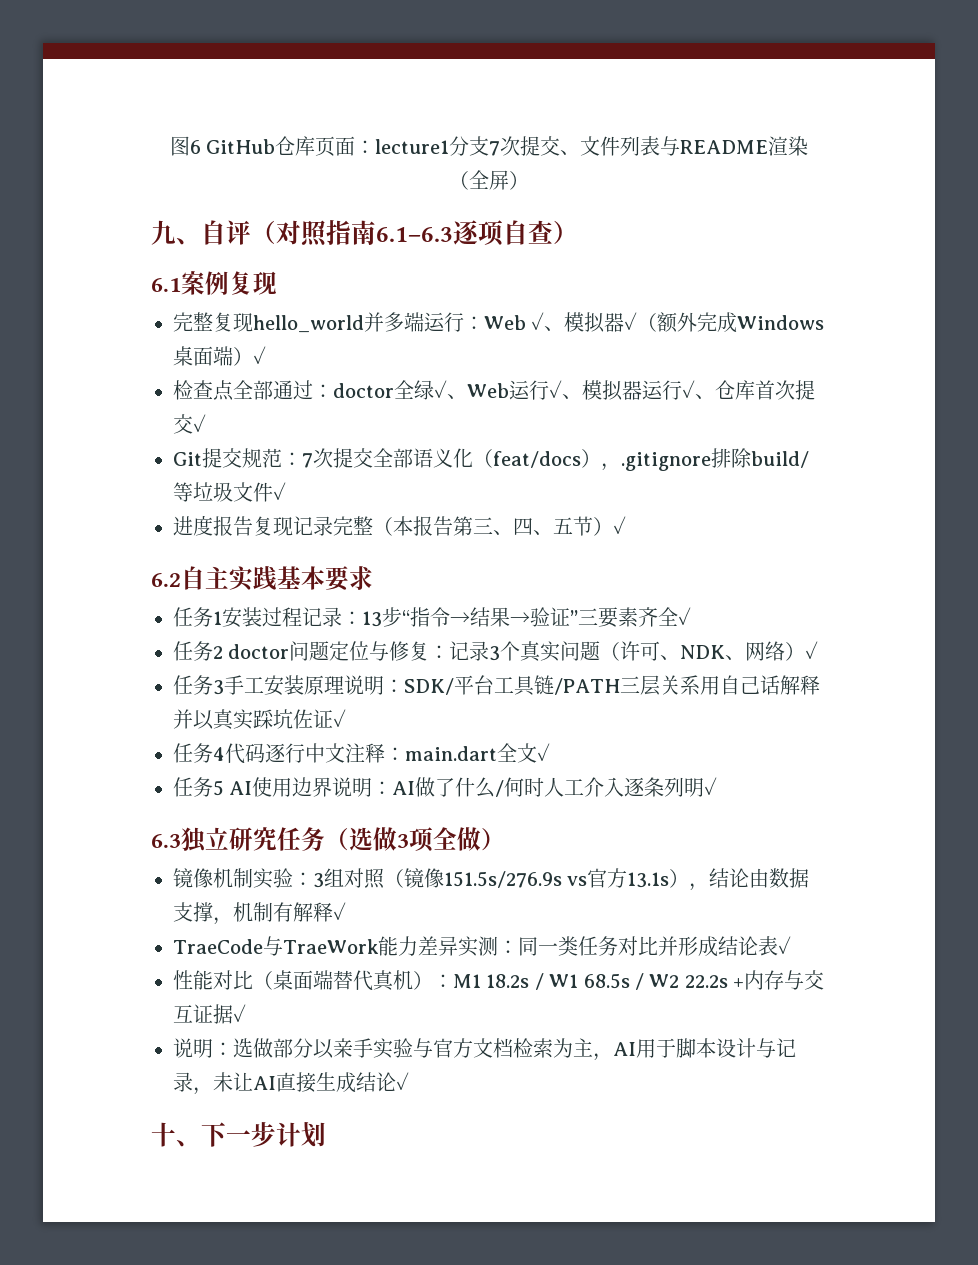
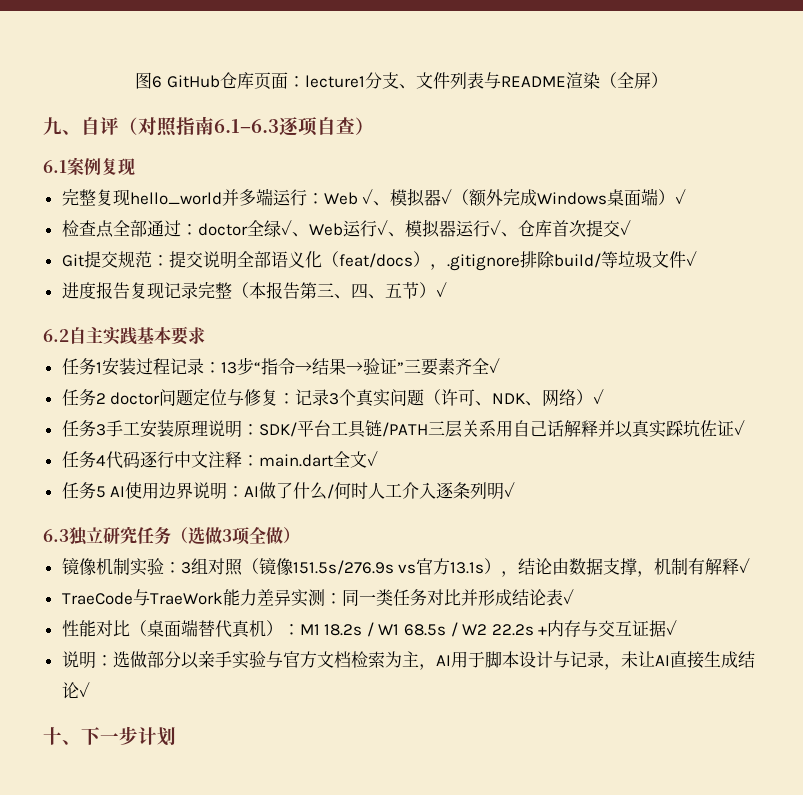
- 图6 GitHub仓库页面：lecture1分支7次提交、文件列表与README渲染（全屏）
+ 图6 GitHub仓库页面：lecture1分支、文件列表与README渲染（全屏）
- Git提交规范：7次提交全部语义化（feat/docs），.gitignore排除build/等垃圾文件✓
+ Git提交规范：提交说明全部语义化（feat/docs），.gitignore排除build/等垃圾文件✓

